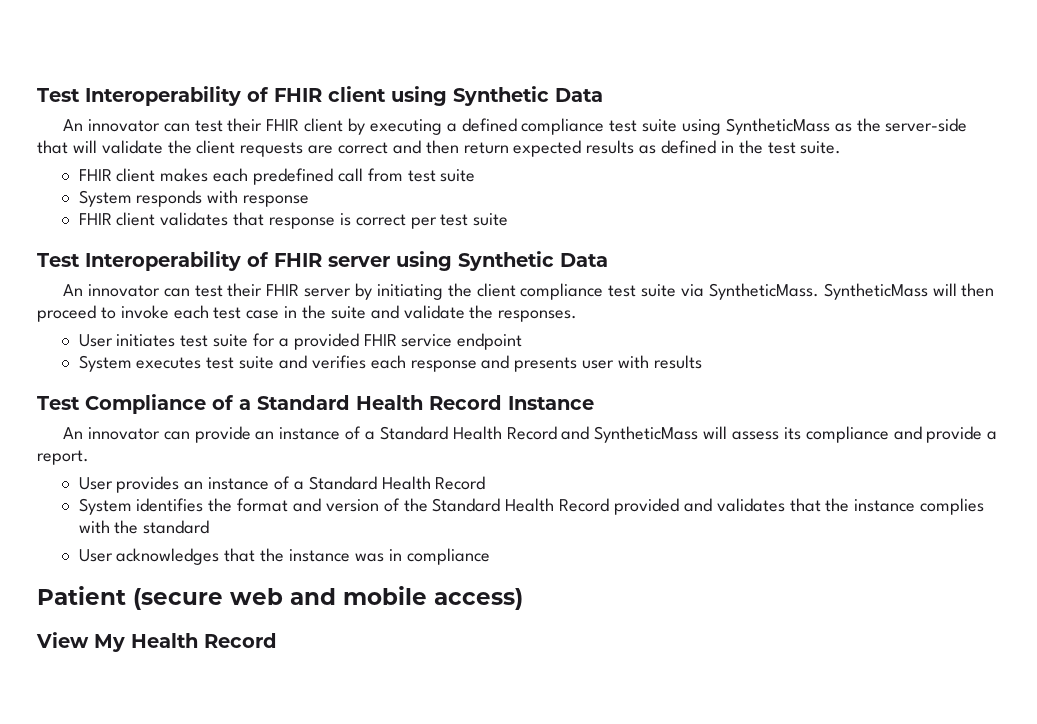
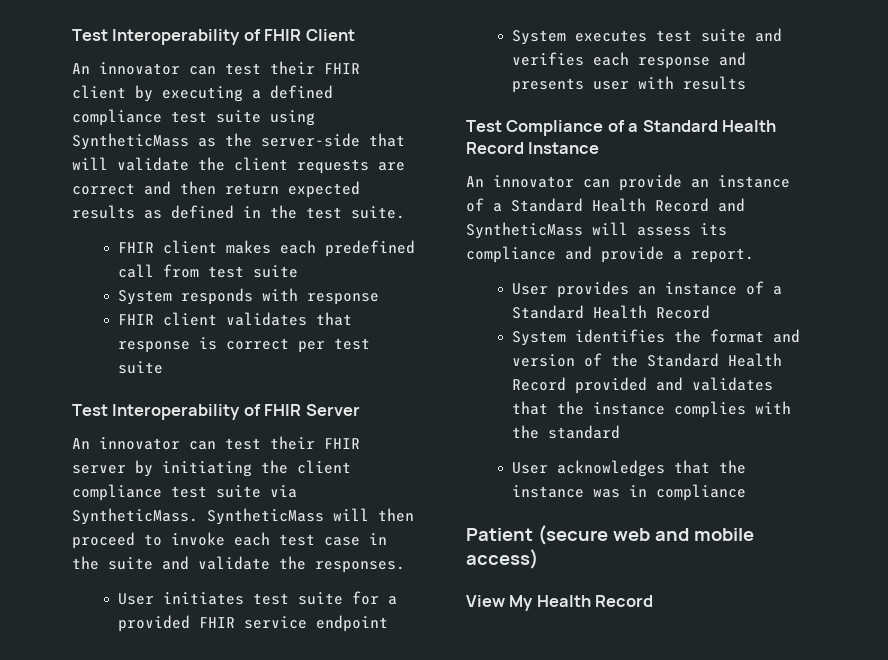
- Test Interoperability of FHIR client using Synthetic Data
+ Test Interoperability of FHIR Client
- Test Interoperability of FHIR server using Synthetic Data
+ Test Interoperability of FHIR Server

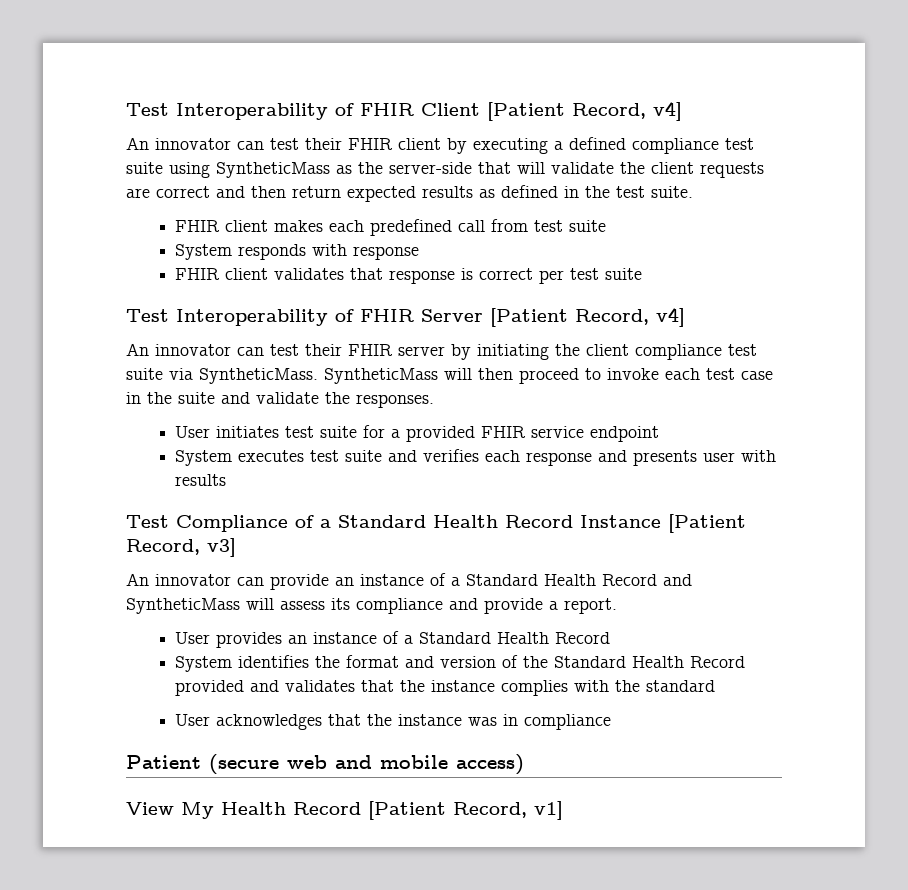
- Test Interoperability of FHIR Client
+ Test Interoperability of FHIR Client [Patient Record, v4]
- Test Interoperability of FHIR Server
+ Test Interoperability of FHIR Server [Patient Record, v4]
- Test Compliance of a Standard Health Record Instance
+ Test Compliance of a Standard Health Record Instance [Patient Record, v3]
- View My Health Record
+ View My Health Record [Patient Record, v1]

